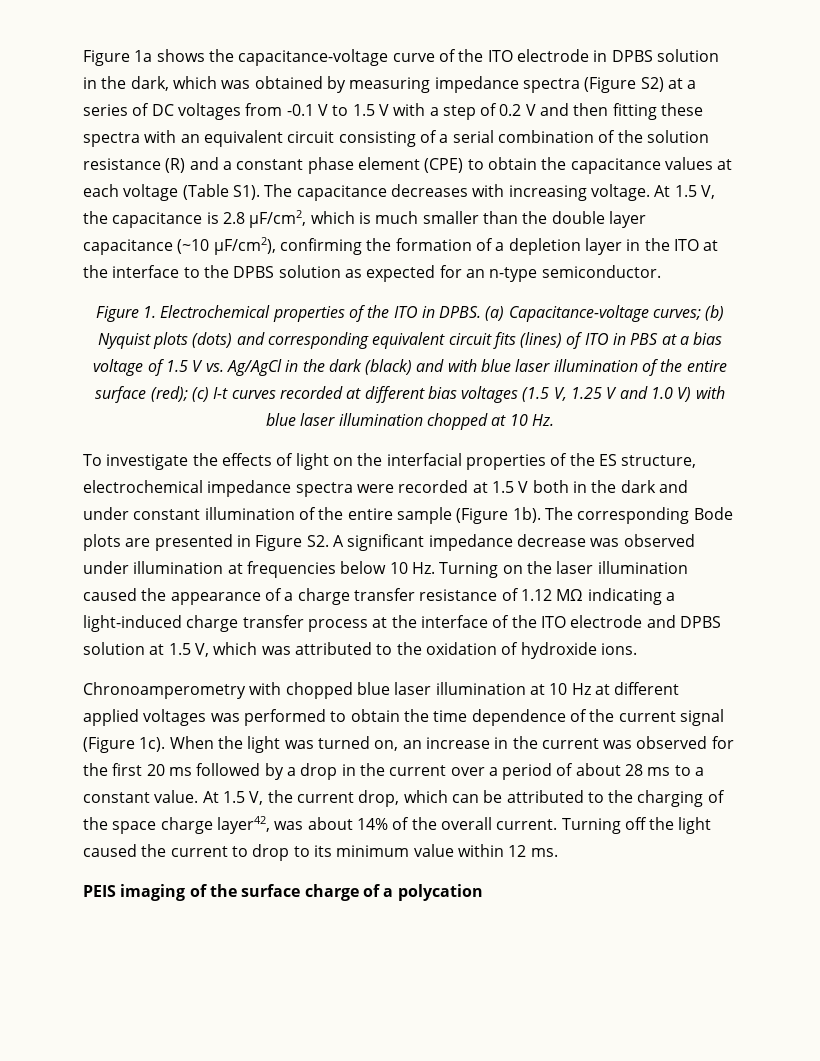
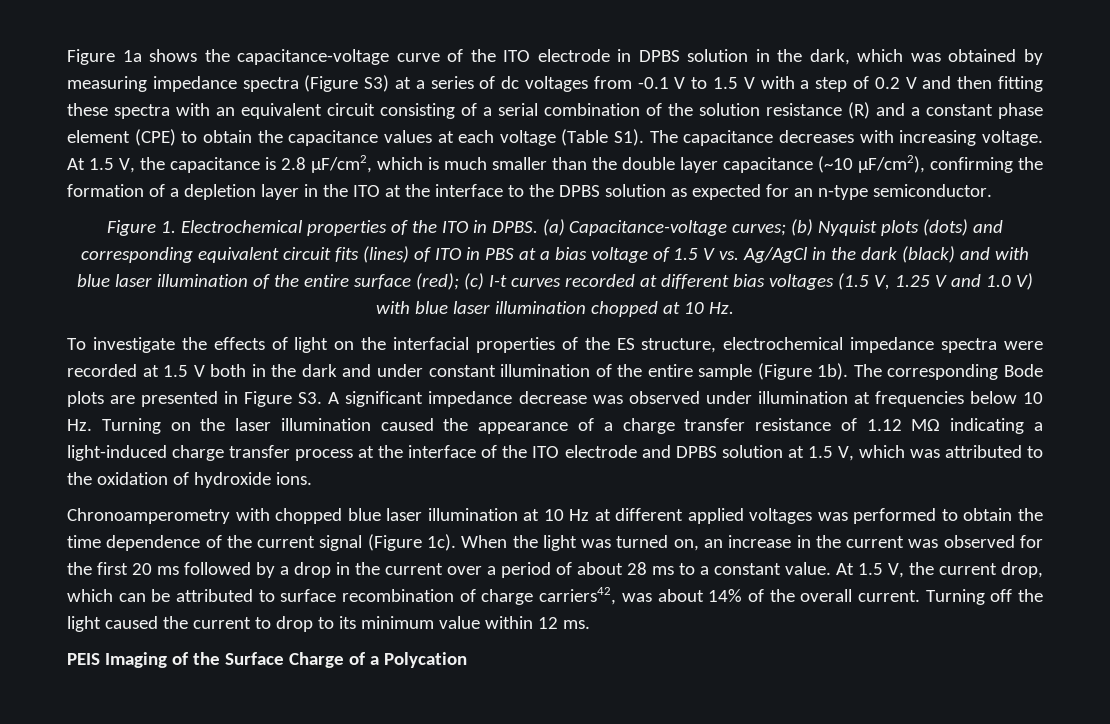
- Figure 1a shows the capacitance-voltage curve of the ITO electrode in DPBS solution in the dark, which was obtained by measuring impedance spectra (Figure S2) at a series of DC voltages from -0.1 V to 1.5 V with a step of 0.2 V and then fitting these spectra with an equivalent circuit consisting of a serial combination of the solution resistance (R) and a constant phase element (CPE) to obtain the capacitance values at each voltage (Table S1). The capacitance decreases with increasing voltage.
+ Figure 1a shows the capacitance-voltage curve of the ITO electrode in DPBS solution in the dark, which was obtained by measuring impedance spectra (Figure S3) at a series of dc voltages from -0.1 V to 1.5 V with a step of 0.2 V and then fitting these spectra with an equivalent circuit consisting of a serial combination of the solution resistance (R) and a constant phase element (CPE) to obtain the capacitance values at each voltage (Table S1). The capacitance decreases with increasing voltage.
- The corresponding Bode plots are presented in Figure S2. A significant impedance decrease was observed under illumination at frequencies below 10 Hz. Turning on the laser illumination caused the appearance of a charge transfer resistance of 1.12 MΩ indicating a light-induced charge transfer process at the interface of the ITO electrode and DPBS solution at 1.5 V, which was attributed to the oxidation of hydroxide ions.
+ The corresponding Bode plots are presented in Figure S3. A significant impedance decrease was observed under illumination at frequencies below 10 Hz. Turning on the laser illumination caused the appearance of a charge transfer resistance of 1.12 MΩ indicating a light-induced charge transfer process at the interface of the ITO electrode and DPBS solution at 1.5 V, which was attributed to the oxidation of hydroxide ions.
- At 1.5 V, the current drop, which can be attributed to the charging of the space charge layer42, was about 14% of the overall current.
+ At 1.5 V, the current drop, which can be attributed to surface recombination of charge carriers42, was about 14% of the overall current.
- PEIS imaging of the surface charge of a polycation
+ PEIS Imaging of the Surface Charge of a Polycation

